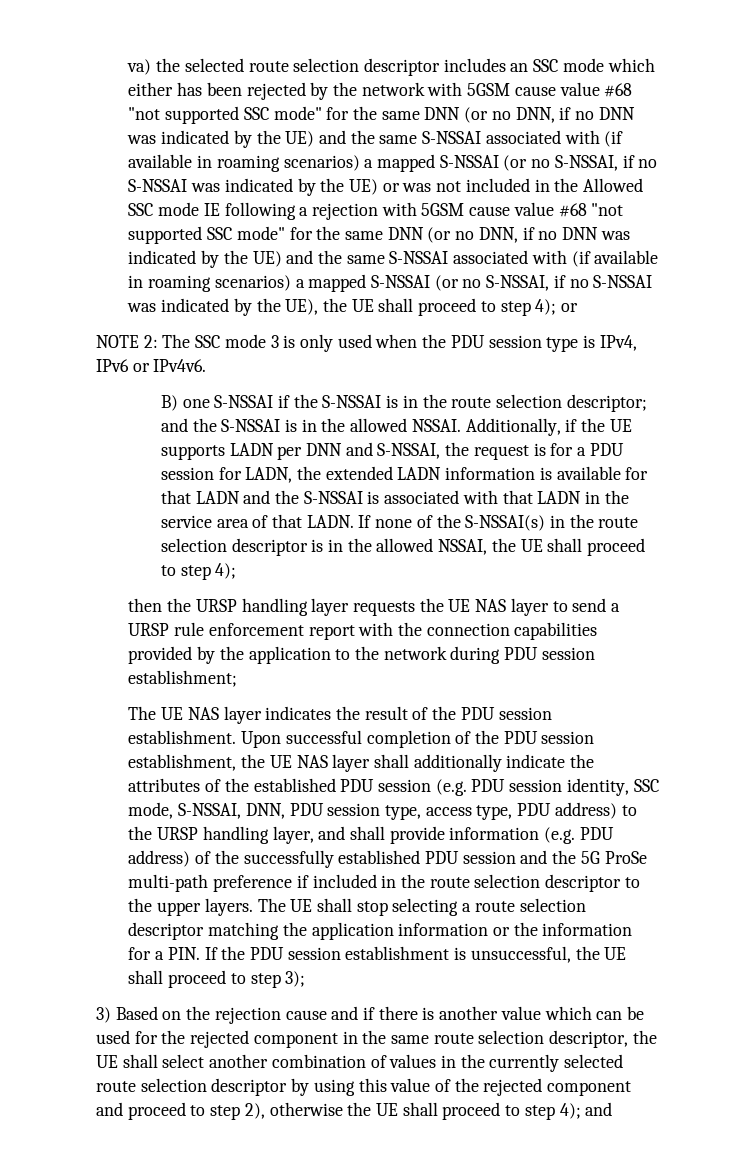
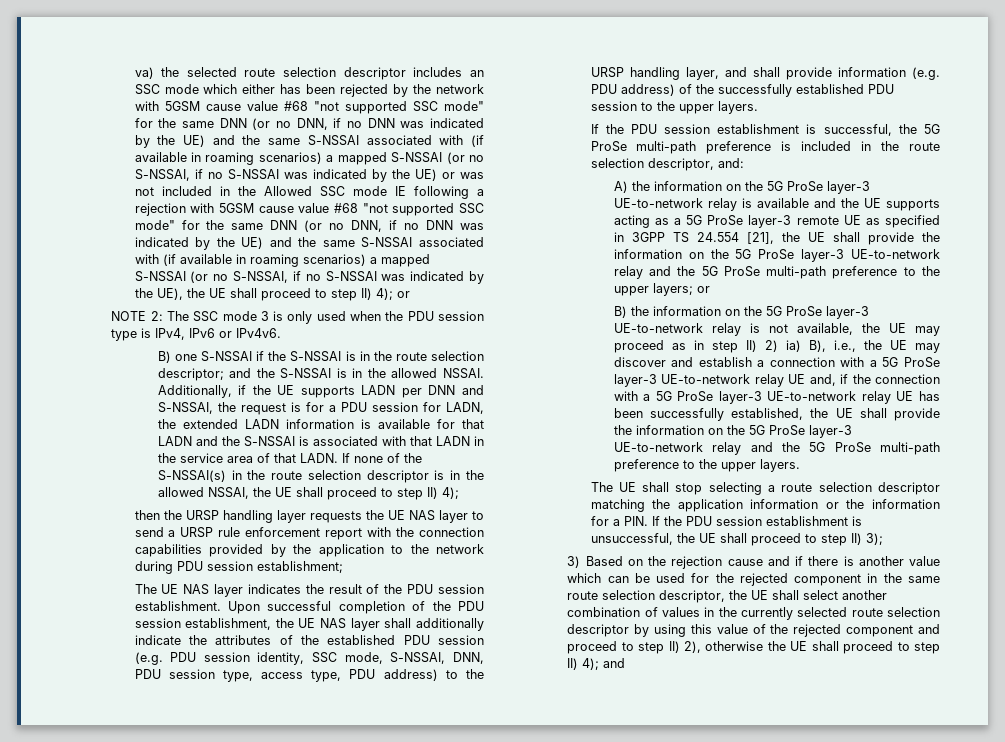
- va) the selected route selection descriptor includes an SSC mode which either has been rejected by the network with 5GSM cause value #68 "not supported SSC mode" for the same DNN (or no DNN, if no DNN was indicated by the UE) and the same S-NSSAI associated with (if available in roaming scenarios) a mapped S-NSSAI (or no S-NSSAI, if no S-NSSAI was indicated by the UE) or was not included in the Allowed SSC mode IE following a rejection with 5GSM cause value #68 "not supported SSC mode" for the same DNN (or no DNN, if no DNN was indicated by the UE) and the same S-NSSAI associated with (if available in roaming scenarios) a mapped S-NSSAI (or no S-NSSAI, if no S-NSSAI was indicated by the UE), the UE shall proceed to step 4);
+ va) the selected route selection descriptor includes an SSC mode which either has been rejected by the network with 5GSM cause value #68 "not supported SSC mode" for the same DNN (or no DNN, if no DNN was indicated by the UE) and the same S-NSSAI associated with (if available in roaming scenarios) a mapped S-NSSAI (or no S-NSSAI, if no S-NSSAI was indicated by the UE) or was not included in the Allowed SSC mode IE following a rejection with 5GSM cause value #68 "not supported SSC mode" for the same DNN (or no DNN, if no DNN was indicated by the UE) and the same S-NSSAI associated with (if available in roaming scenarios) a mapped S-NSSAI (or no S-NSSAI, if no S-NSSAI was indicated by the UE), the UE shall proceed to step II) 4);
- If none of the S-NSSAI(s) in the route selection descriptor is in the allowed NSSAI, the UE shall proceed to step 4);
+ If none of the S-NSSAI(s) in the route selection descriptor is in the allowed NSSAI, the UE shall proceed to step II) 4);
- Upon successful completion of the PDU session establishment, the UE NAS layer shall additionally indicate the attributes of the established PDU session (e.g. PDU session identity, SSC mode, S-NSSAI, DNN, PDU session type, access type, PDU address) to the URSP handling layer, and shall provide information (e.g. PDU address) of the successfully established PDU session and the 5G ProSe multi-path preference if included in the route selection descriptor to the upper layers. The UE shall stop selecting a route selection descriptor matching the application information or the information for a PIN. If the PDU session establishment is unsuccessful, the UE shall proceed to step 3);
+ Upon successful completion of the PDU session establishment, the UE NAS layer shall additionally indicate the attributes of the established PDU session (e.g. PDU session identity, SSC mode, S-NSSAI, DNN, PDU session type, access type, PDU address) to the URSP handling layer, and shall provide information (e.g. PDU address) of the successfully established PDU session to the upper layers.
+ If the PDU session establishment is successful, the 5G ProSe multi-path preference is included in the route selection descriptor, and:
+ A) the information on the 5G ProSe layer-3 UE-to-network relay is available and the UE supports acting as a 5G ProSe layer-3 remote UE as specified in 3GPP TS 24.554 [21], the UE shall provide the information on the 5G ProSe layer-3 UE-to-network relay and the 5G ProSe multi-path preference to the upper layers; or
+ B) the information on the 5G ProSe layer-3 UE-to-network relay is not available, the UE may proceed as in step II) 2) ia) B), i.e., the UE may discover and establish a connection with a 5G ProSe layer-3 UE-to-network relay UE and, if the connection with a 5G ProSe layer-3 UE-to-network relay UE has been successfully established, the UE shall provide the information on the 5G ProSe layer-3 UE-to-network relay and the 5G ProSe multi-path preference to the upper layers.
+ The UE shall stop selecting a route selection descriptor matching the application information or the information for a PIN. If the PDU session establishment is unsuccessful, the UE shall proceed to step II) 3);
- 3) Based on the rejection cause and if there is another value which can be used for the rejected component in the same route selection descriptor, the UE shall select another combination of values in the currently selected route selection descriptor by using this value of the rejected component and proceed to step 2), otherwise the UE shall proceed to step 4);
+ 3) Based on the rejection cause and if there is another value which can be used for the rejected component in the same route selection descriptor, the UE shall select another combination of values in the currently selected route selection descriptor by using this value of the rejected component and proceed to step II) 2), otherwise the UE shall proceed to step II) 4);

